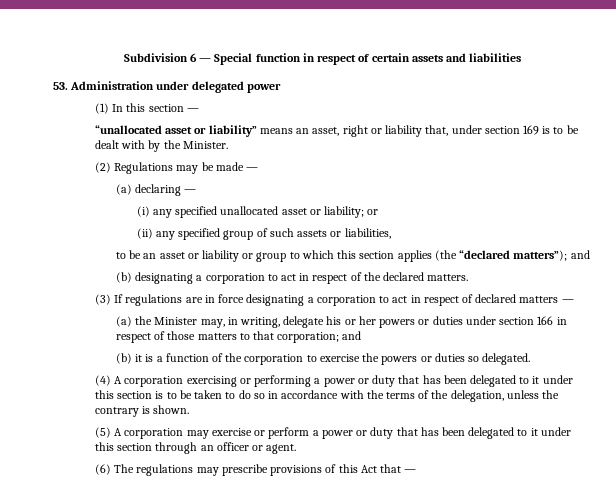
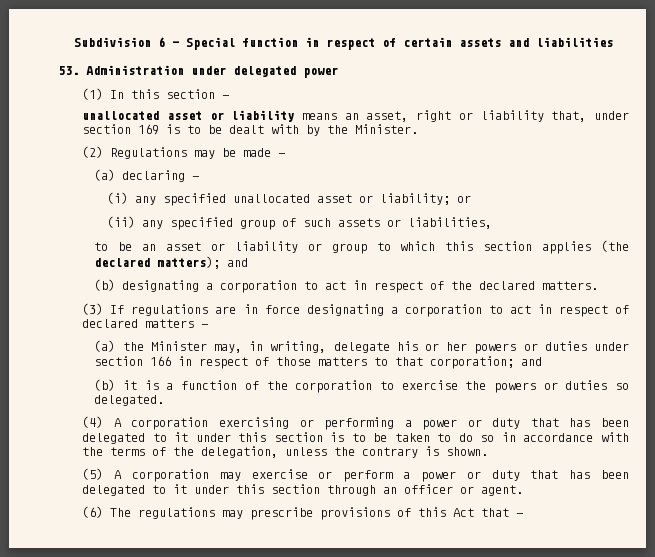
- “unallocated asset or liability” means an asset, right or liability that, under section 169 is to be dealt with by the Minister.
+ unallocated asset or liability means an asset, right or liability that, under section 169 is to be dealt with by the Minister.
- to be an asset or liability or group to which this section applies (the “declared matters”); and
+ to be an asset or liability or group to which this section applies (the declared matters); and

